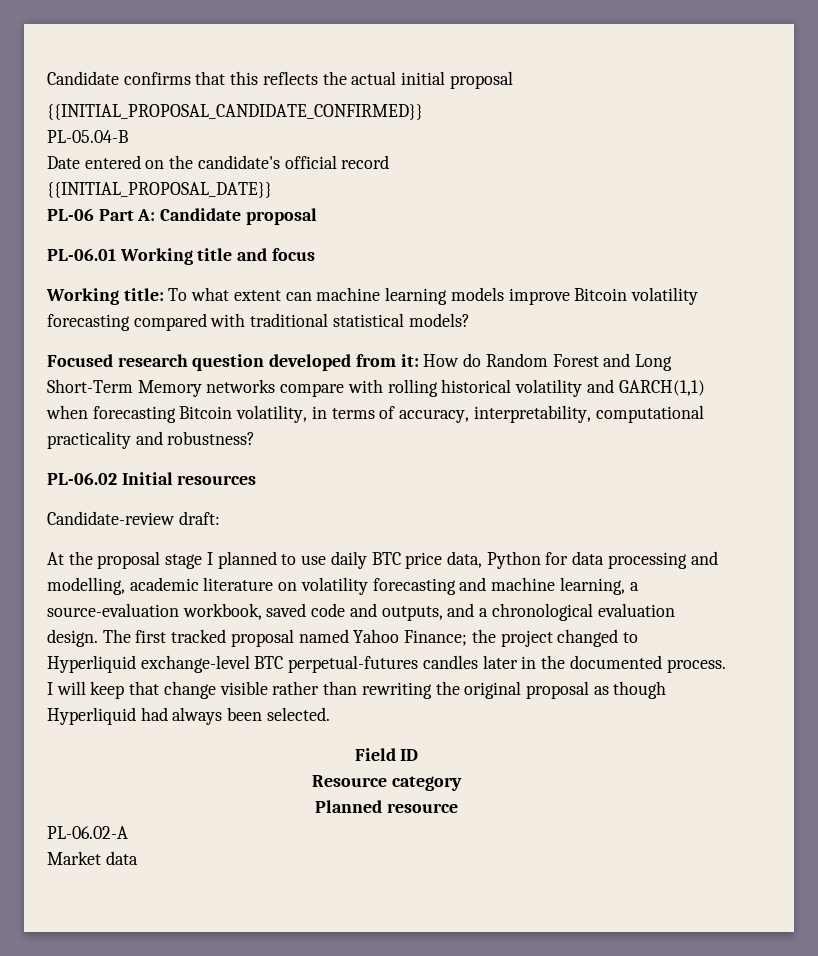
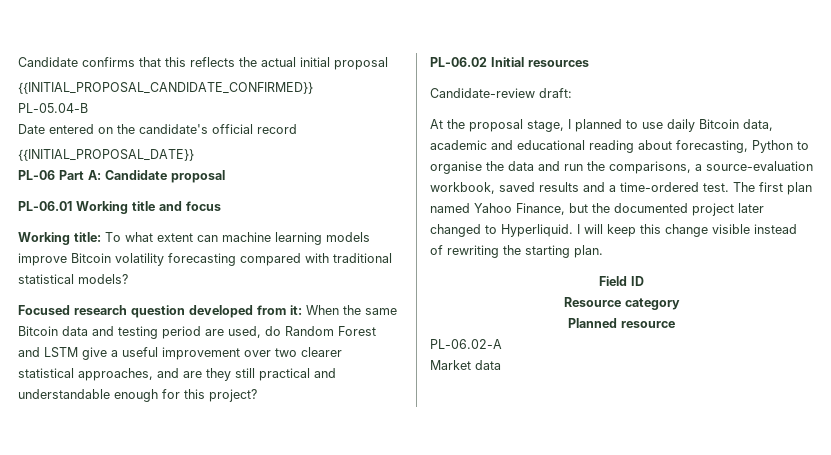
- Focused research question developed from it: How do Random Forest and Long Short-Term Memory networks compare with rolling historical volatility and GARCH(1,1) when forecasting Bitcoin volatility, in terms of accuracy, interpretability, computational practicality and robustness?
+ Focused research question developed from it: When the same Bitcoin data and testing period are used, do Random Forest and LSTM give a useful improvement over two clearer statistical approaches, and are they still practical and understandable enough for this project?
- At the proposal stage I planned to use daily BTC price data, Python for data processing and modelling, academic literature on volatility forecasting and machine learning, a source-evaluation workbook, saved code and outputs, and a chronological evaluation design. The first tracked proposal named Yahoo Finance; the project changed to Hyperliquid exchange-level BTC perpetual-futures candles later in the documented process.
+ At the proposal stage, I planned to use daily Bitcoin data, academic and educational reading about forecasting, Python to organise the data and run the comparisons, a source-evaluation workbook, saved results and a time-ordered test. The first plan named Yahoo Finance, but the documented project later changed to Hyperliquid.
- I will keep that change visible rather than rewriting the original proposal as though Hyperliquid had always been selected.
+ I will keep this change visible instead of rewriting the starting plan.

